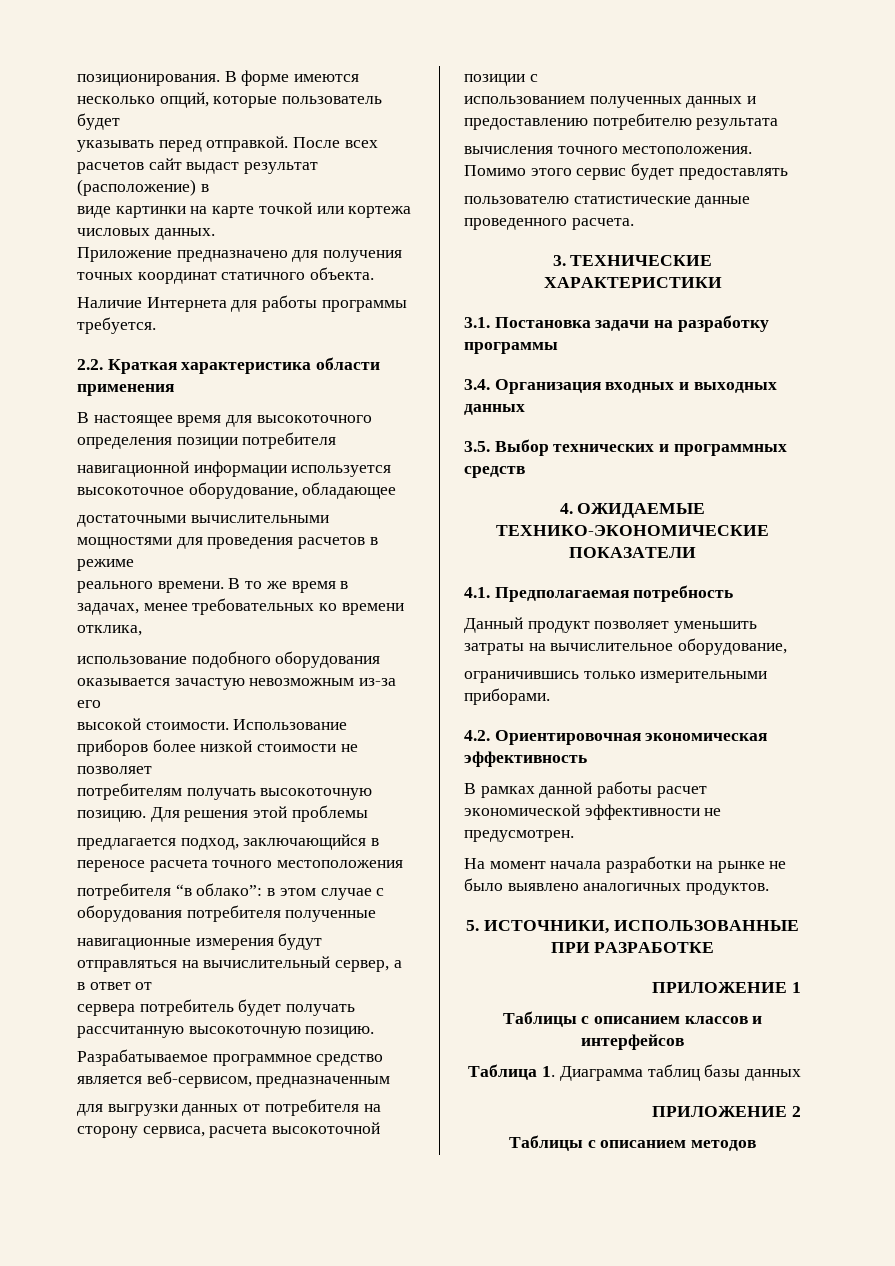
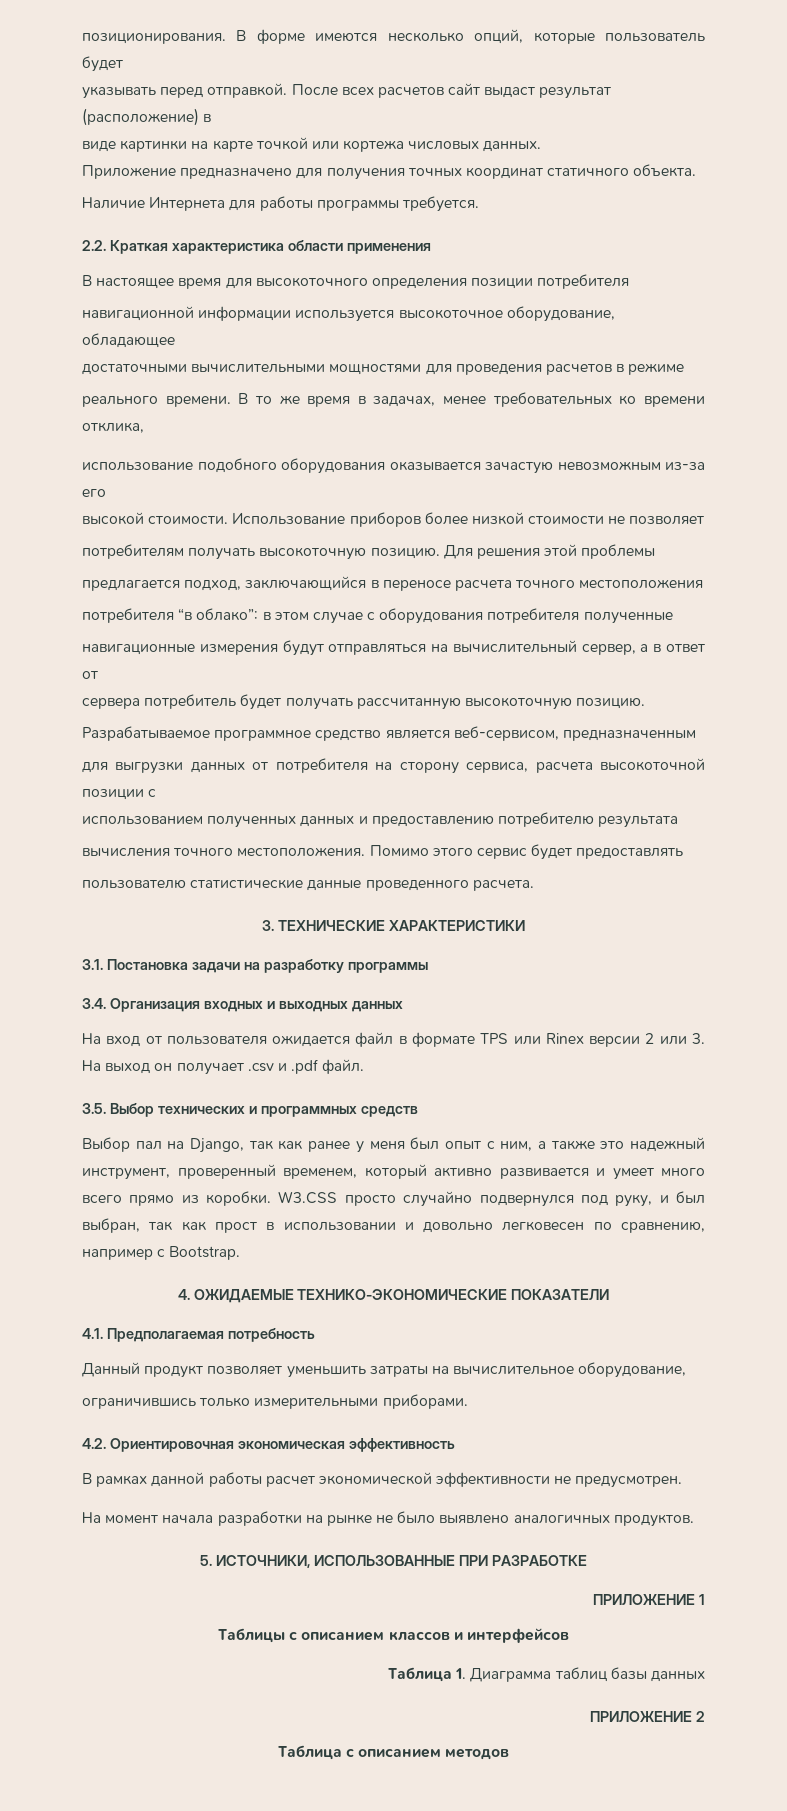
+ На вход от пользователя ожидается файл в формате TPS или Rinex версии 2 или 3. На выход он получает .csv и .pdf файл.
+ Выбор пал на Django, так как ранее у меня был опыт с ним, а также это надежный инструмент, проверенный временем, который активно развивается и умеет много всего прямо из коробки. W3.CSS просто случайно подвернулся под руку, и был выбран, так как прост в использовании и довольно легковесен по сравнению, например с Bootstrap.
- Таблицы с описанием методов
+ Таблица с описанием методов

